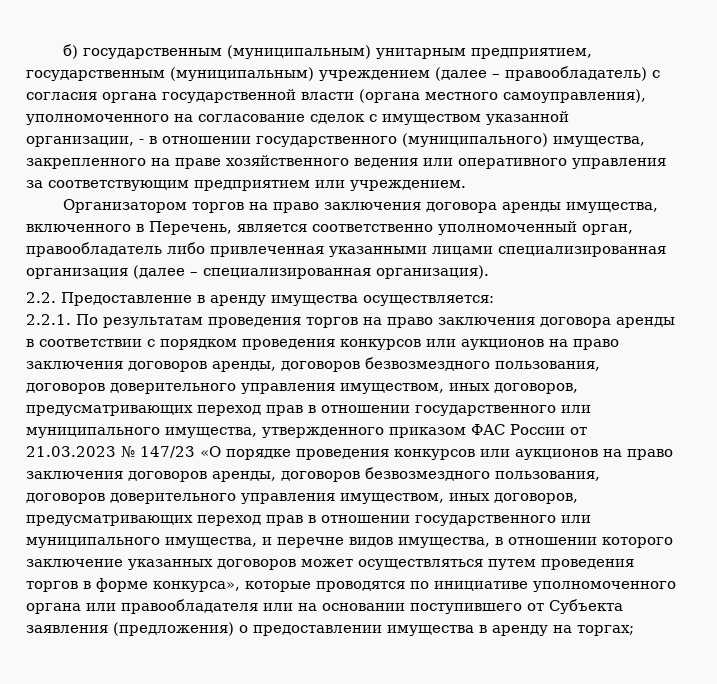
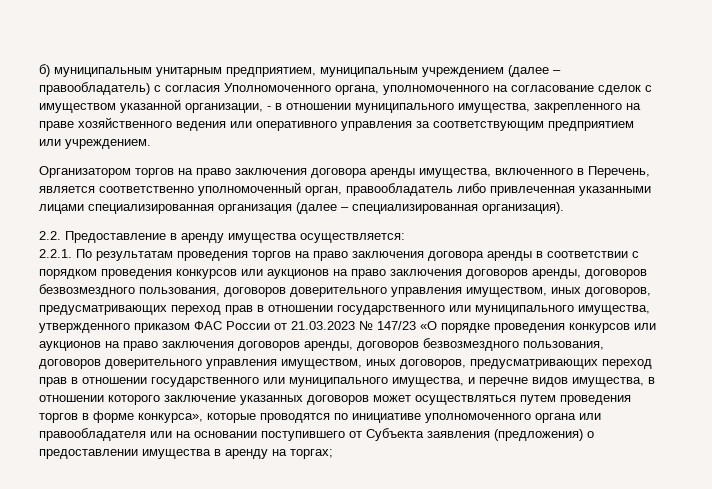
- б) государственным (муниципальным) унитарным предприятием, государственным (муниципальным) учреждением (далее – правообладатель) с согласия органа государственной власти (органа местного самоуправления), уполномоченного на согласование сделок с имуществом указанной организации, - в отношении государственного (муниципального) имущества, закрепленного на праве хозяйственного ведения или оперативного управления за соответствующим предприятием или учреждением.
+ б) муниципальным унитарным предприятием, муниципальным учреждением (далее – правообладатель) с согласия Уполномоченного органа, уполномоченного на согласование сделок с имуществом указанной организации, - в отношении муниципального имущества, закрепленного на праве хозяйственного ведения или оперативного управления за соответствующим предприятием или учреждением.

